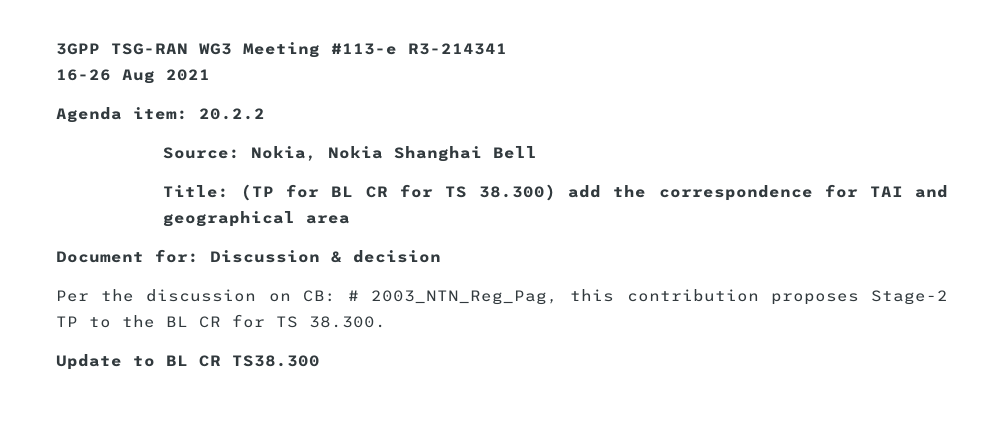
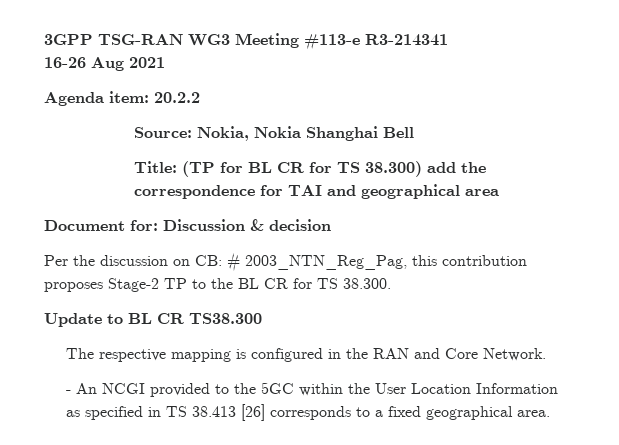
+ The respective mapping is configured in the RAN and Core Network.
+ - An NCGI provided to the 5GC within the User Location Information as specified in TS 38.413 [26] corresponds to a fixed geographical area.

